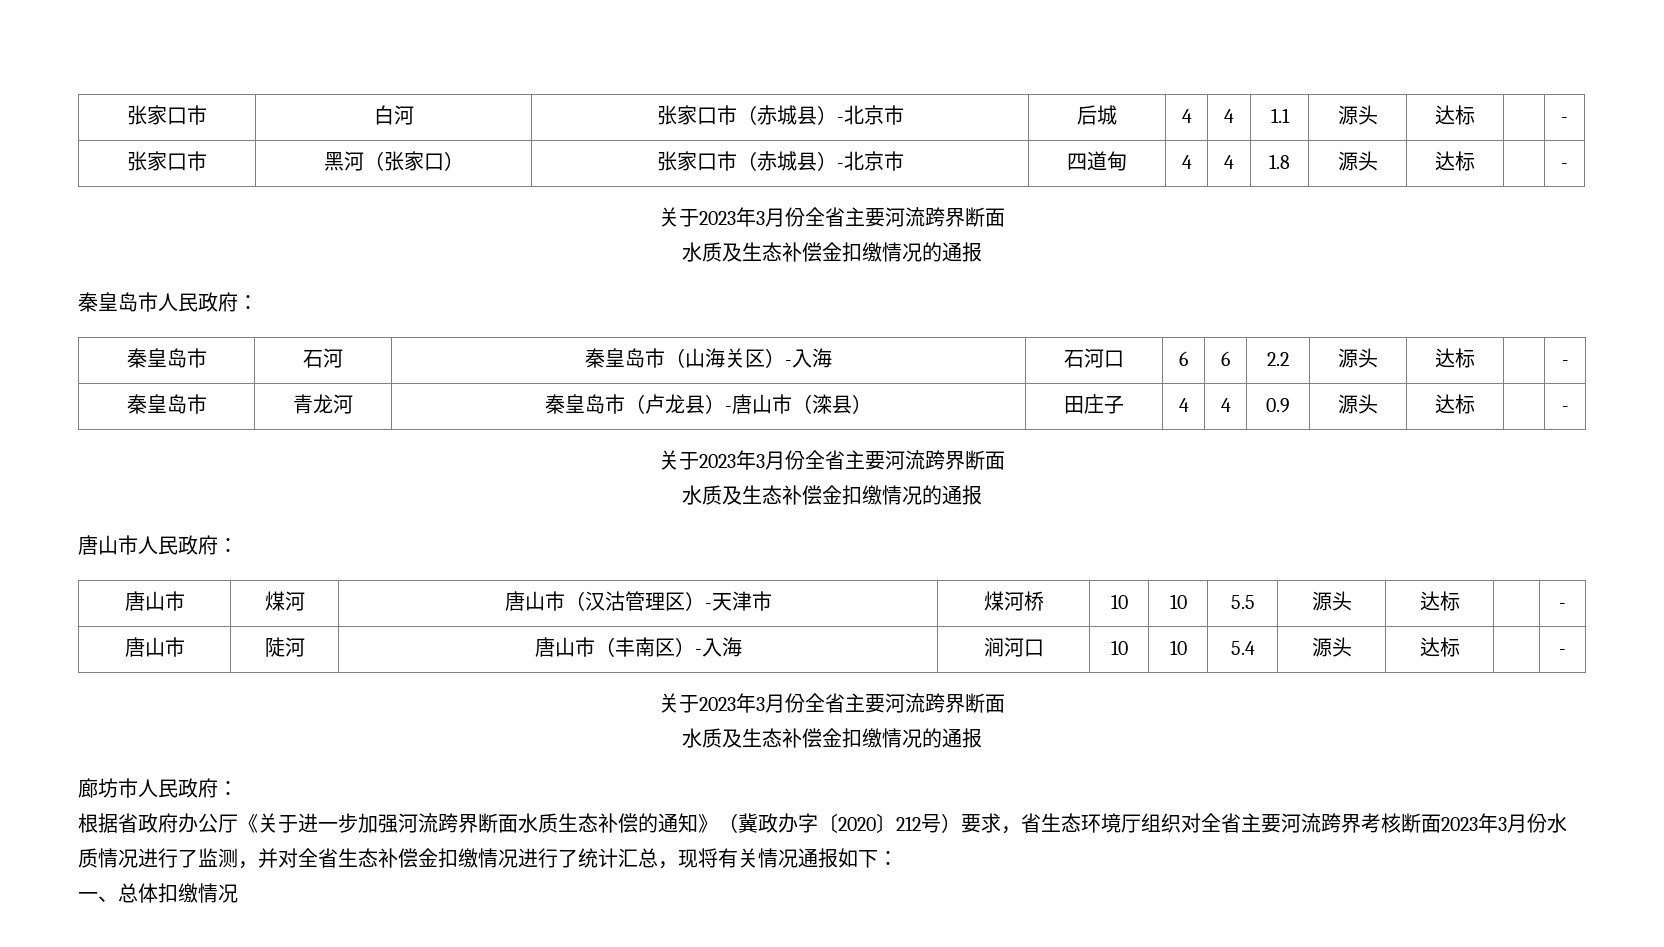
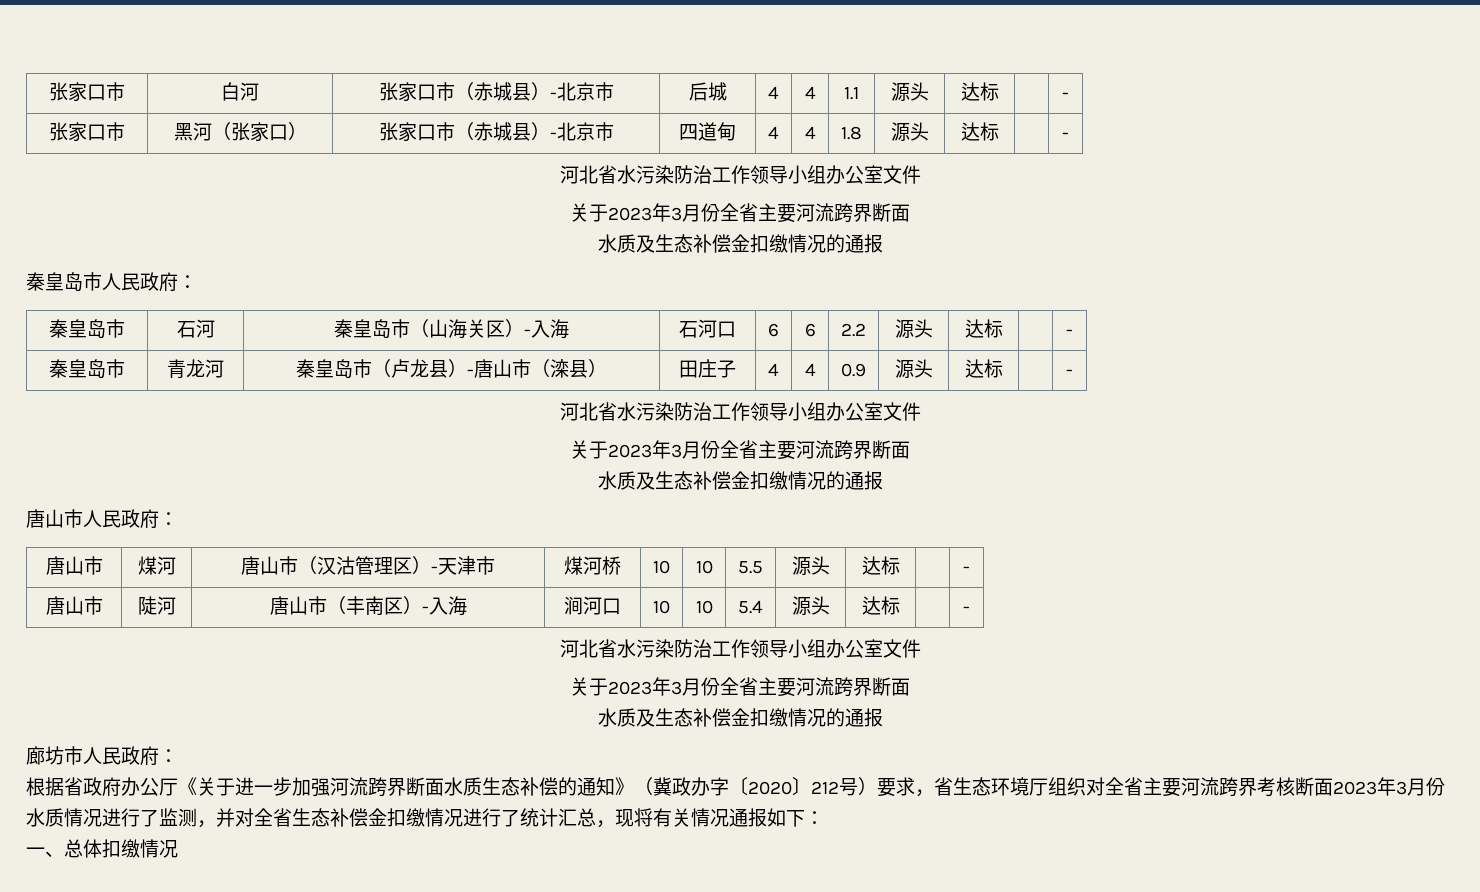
  张家口市 | 黑河（张家口） | 张家口市（赤城县）-北京市 | 四道甸 | 4 | 4 | 1.8 | 源头 | 达标 | | -
+ 河北省水污染防治工作领导小组办公室文件
  秦皇岛市 | 青龙河 | 秦皇岛市（卢龙县）-唐山市（滦县） | 田庄子 | 4 | 4 | 0.9 | 源头 | 达标 | | -
+ 河北省水污染防治工作领导小组办公室文件
  唐山市 | 陡河 | 唐山市（丰南区）-入海 | 涧河口 | 10 | 10 | 5.4 | 源头 | 达标 | | -
+ 河北省水污染防治工作领导小组办公室文件

